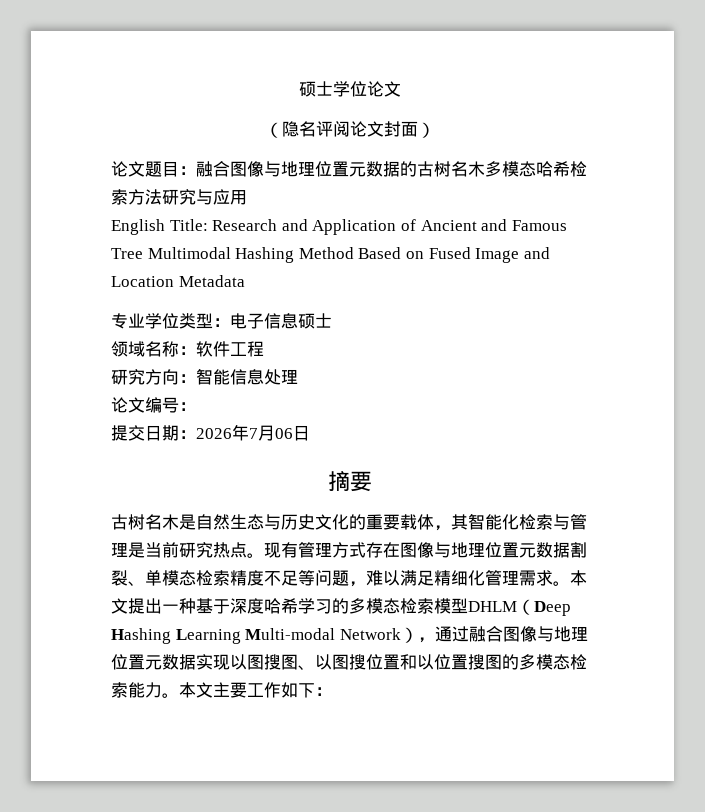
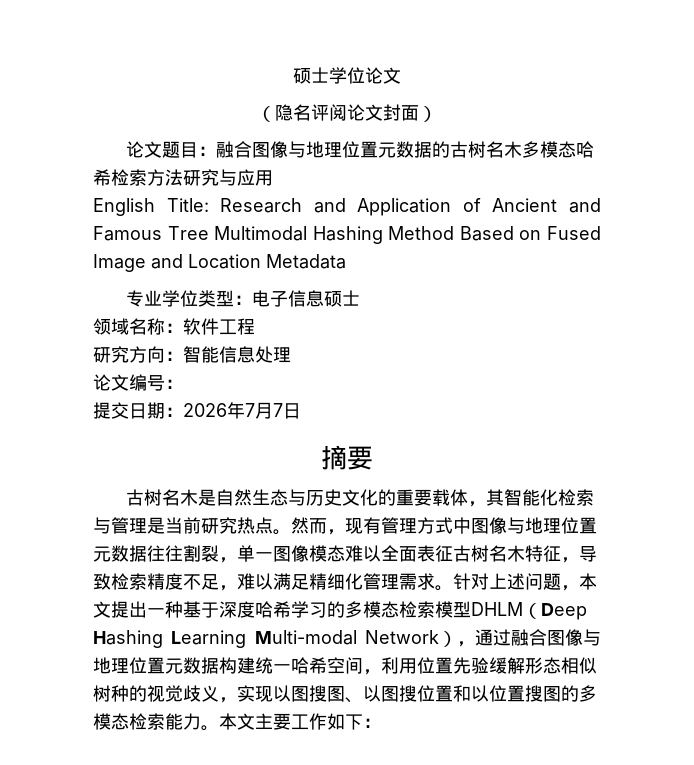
- 提交日期：2026年7月06日
+ 提交日期：2026年7月7日
- 现有管理方式存在图像与地理位置元数据割裂、单模态检索精度不足等问题，难以满足精细化管理需求。
+ 然而，现有管理方式中图像与地理位置元数据往往割裂，单一图像模态难以全面表征古树名木特征，导致检索精度不足，难以满足精细化管理需求。
- 本文提出一种基于深度哈希学习的多模态检索模型DHLM（Deep Hashing Learning Multi-modal Network），通过融合图像与地理位置元数据实现以图搜图、以图搜位置和以位置搜图的多模态检索能力。
+ 针对上述问题，本文提出一种基于深度哈希学习的多模态检索模型DHLM（Deep Hashing Learning Multi-modal Network），通过融合图像与地理位置元数据构建统一哈希空间，利用位置先验缓解形态相似树种的视觉歧义，实现以图搜图、以图搜位置和以位置搜图的多模态检索能力。

